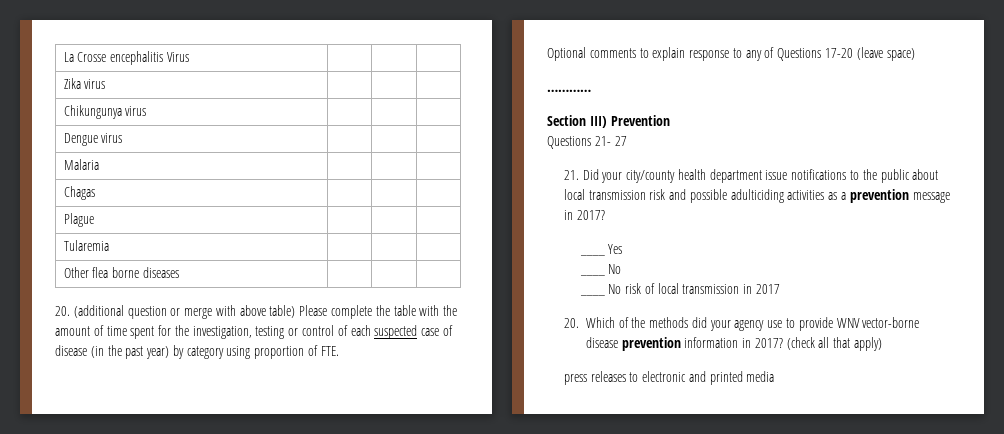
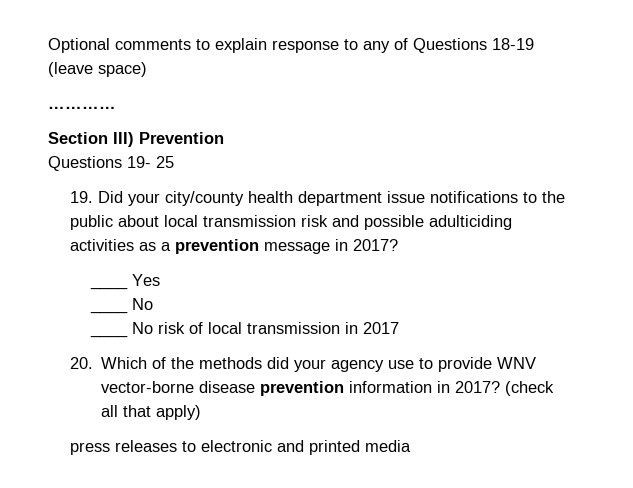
- La Crosse encephalitis Virus | | |
- Zika virus | | |
- Chikungunya virus | | |
- Dengue virus | | |
- Malaria | | |
- Chagas | | |
- Plague | | |
- Tularemia | | |
- Other flea borne diseases | | |
- 20. (additional question or merge with above table) Please complete the table with the amount of time spent for the investigation, testing or control of each suspected case of disease (in the past year) by category using proportion of FTE.
- Optional comments to explain response to any of Questions 17-20 (leave space)
+ Optional comments to explain response to any of Questions 18-19 (leave space)
- Questions 21- 27
- 21. Did your city/county health department issue notifications to the public about local transmission risk and possible adulticiding activities as a prevention message in 2017?
+ Questions 19- 25
+ 19. Did your city/county health department issue notifications to the public about local transmission risk and possible adulticiding activities as a prevention message in 2017?

